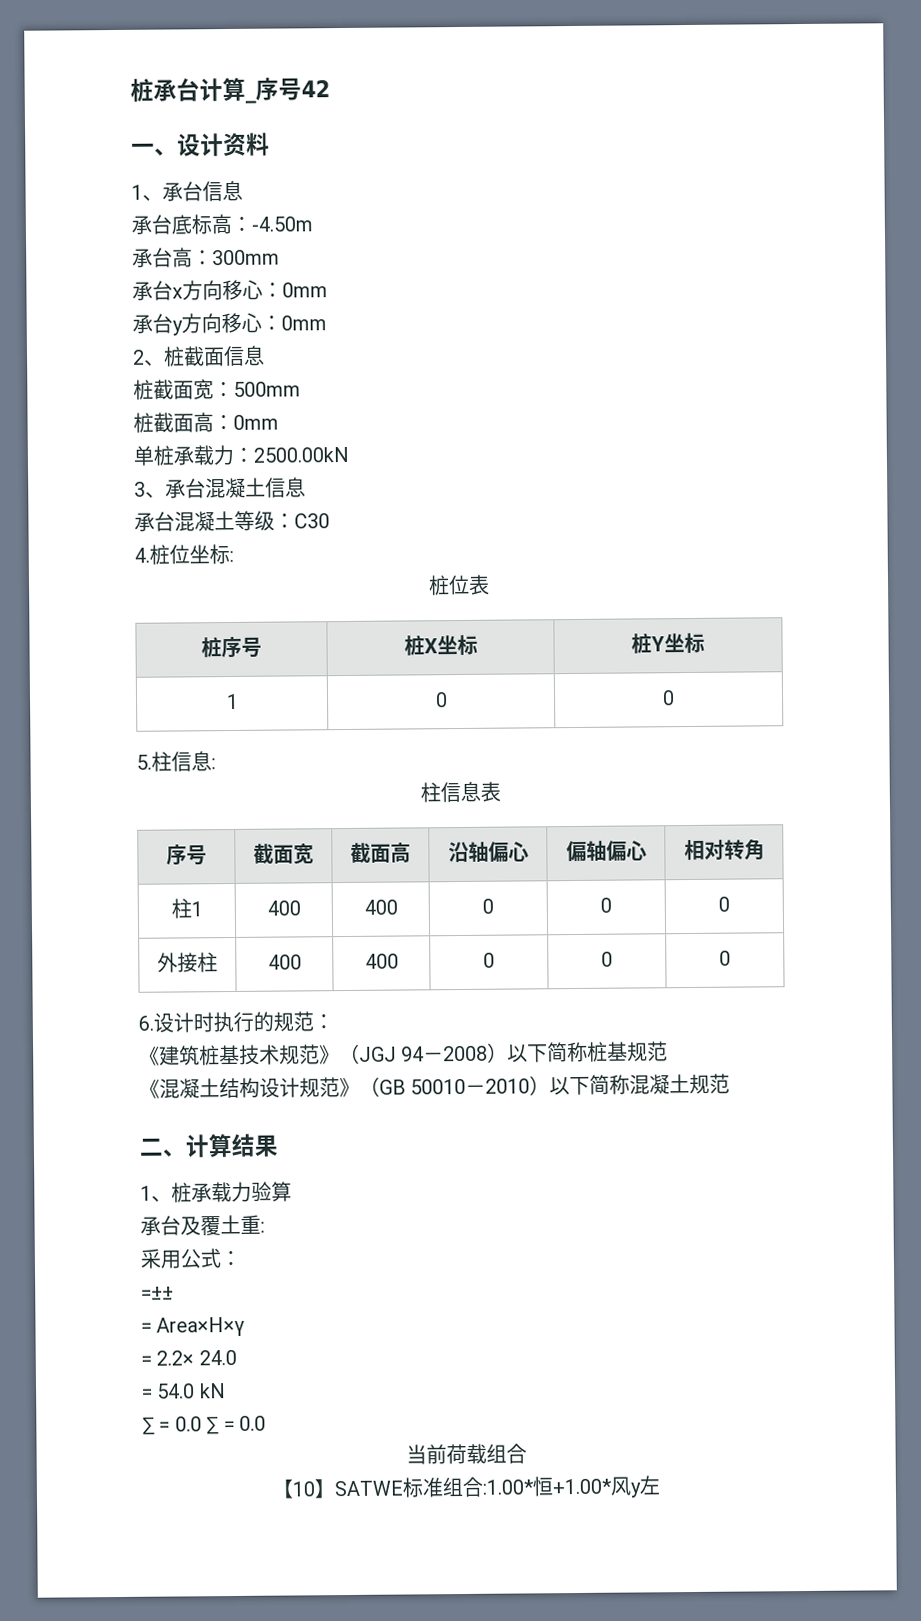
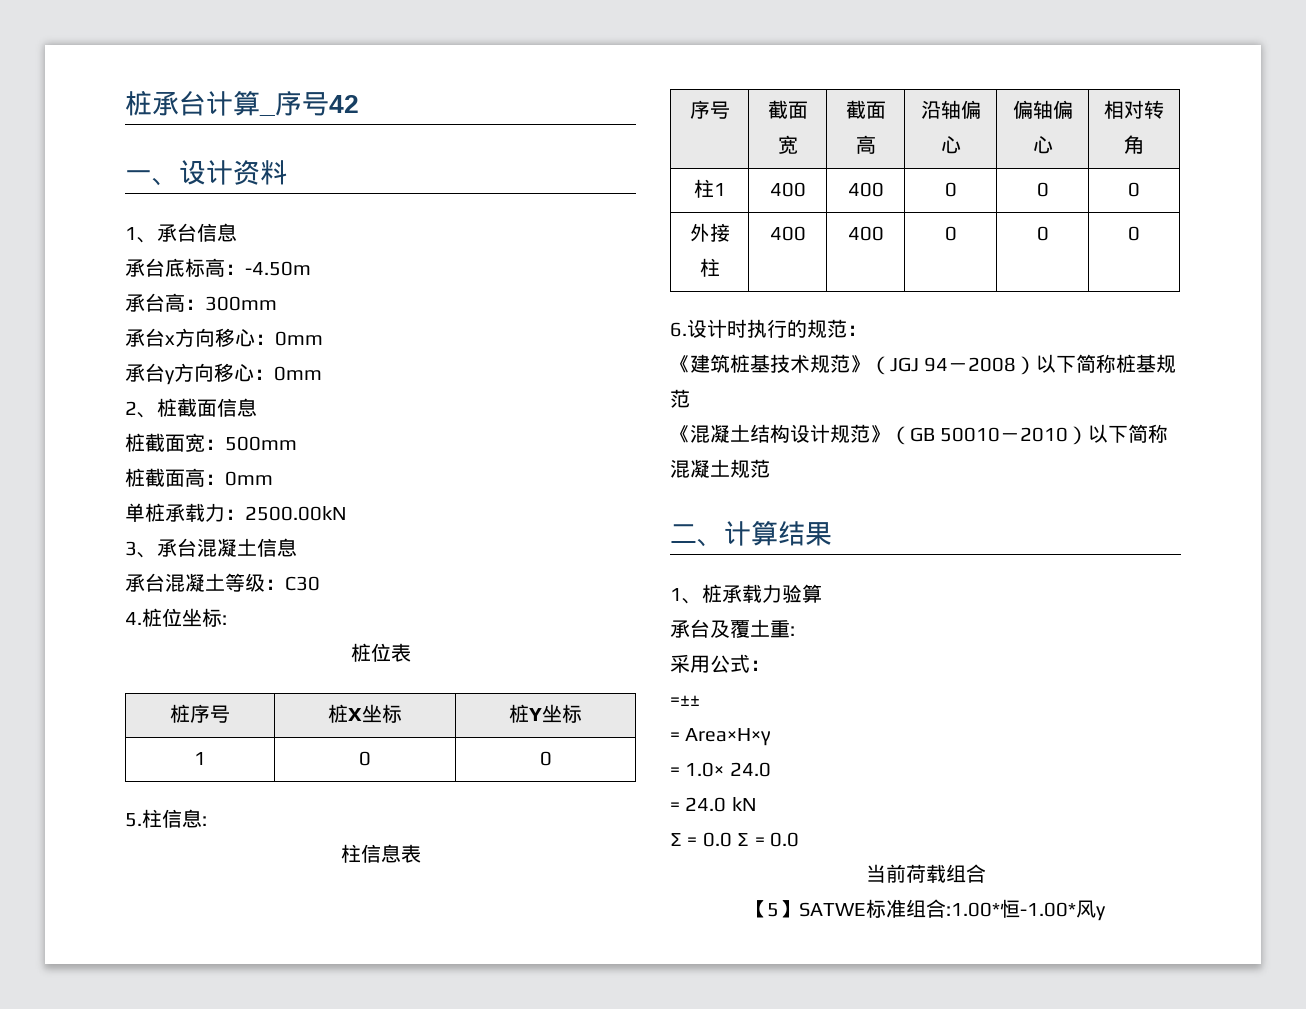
- = 2.2× 24.0
+ = 1.0× 24.0
- = 54.0 kN
+ = 24.0 kN
- 【10】SATWE标准组合:1.00*恒+1.00*风y左
+ 【5】SATWE标准组合:1.00*恒-1.00*风y

